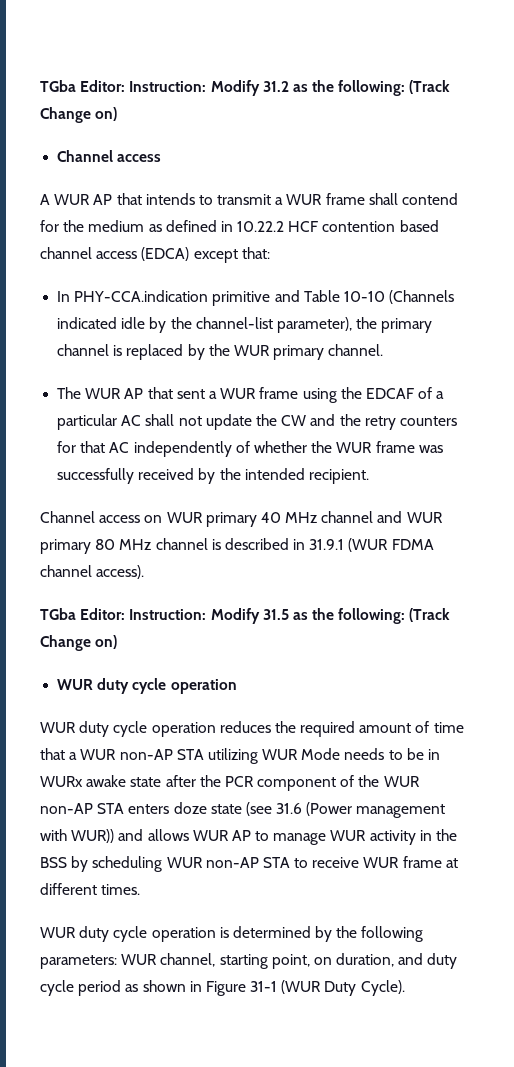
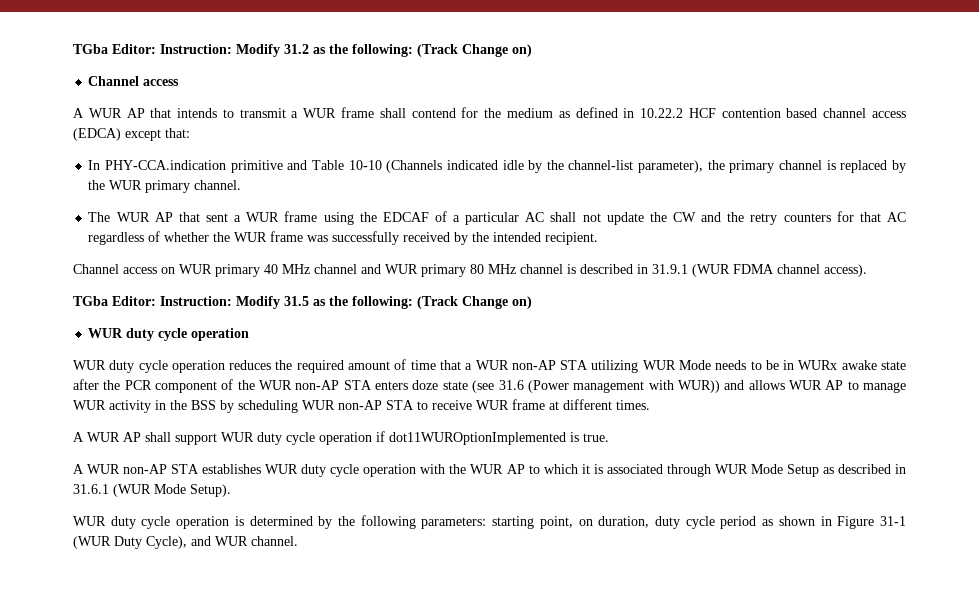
- The WUR AP that sent a WUR frame using the EDCAF of a particular AC shall not update the CW and the retry counters for that AC independently of whether the WUR frame was successfully received by the intended recipient.
+ The WUR AP that sent a WUR frame using the EDCAF of a particular AC shall not update the CW and the retry counters for that AC regardless of whether the WUR frame was successfully received by the intended recipient.
+ A WUR AP shall support WUR duty cycle operation if dot11WUROptionImplemented is true.
+ A WUR non-AP STA establishes WUR duty cycle operation with the WUR AP to which it is associated through WUR Mode Setup as described in 31.6.1 (WUR Mode Setup).
- WUR duty cycle operation is determined by the following parameters: WUR channel, starting point, on duration, and duty cycle period as shown in Figure 31-1 (WUR Duty Cycle).
+ WUR duty cycle operation is determined by the following parameters: starting point, on duration, duty cycle period as shown in Figure 31-1 (WUR Duty Cycle), and WUR channel.

